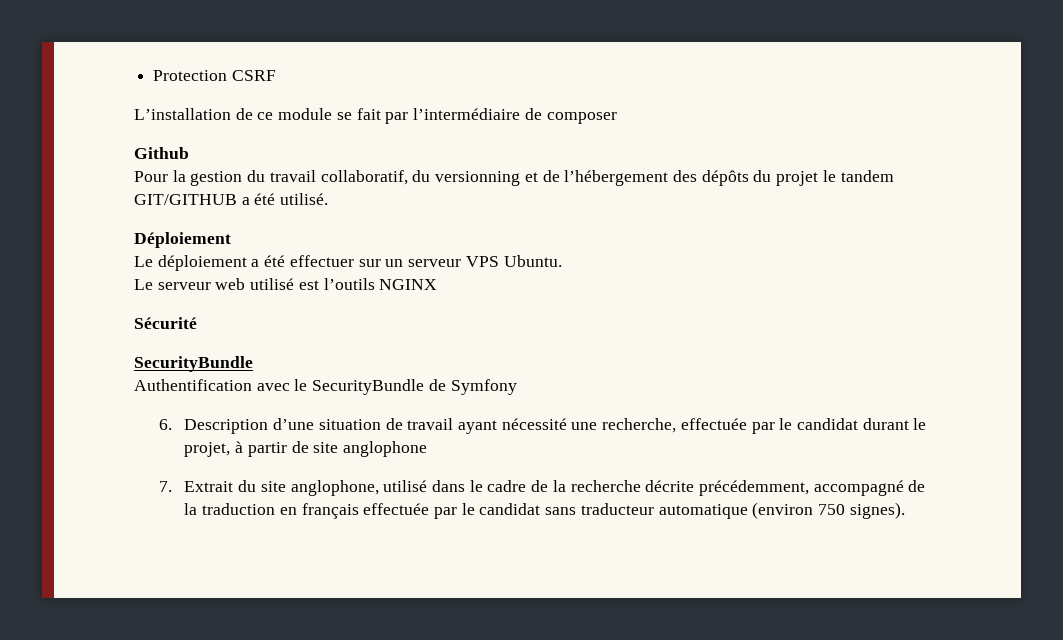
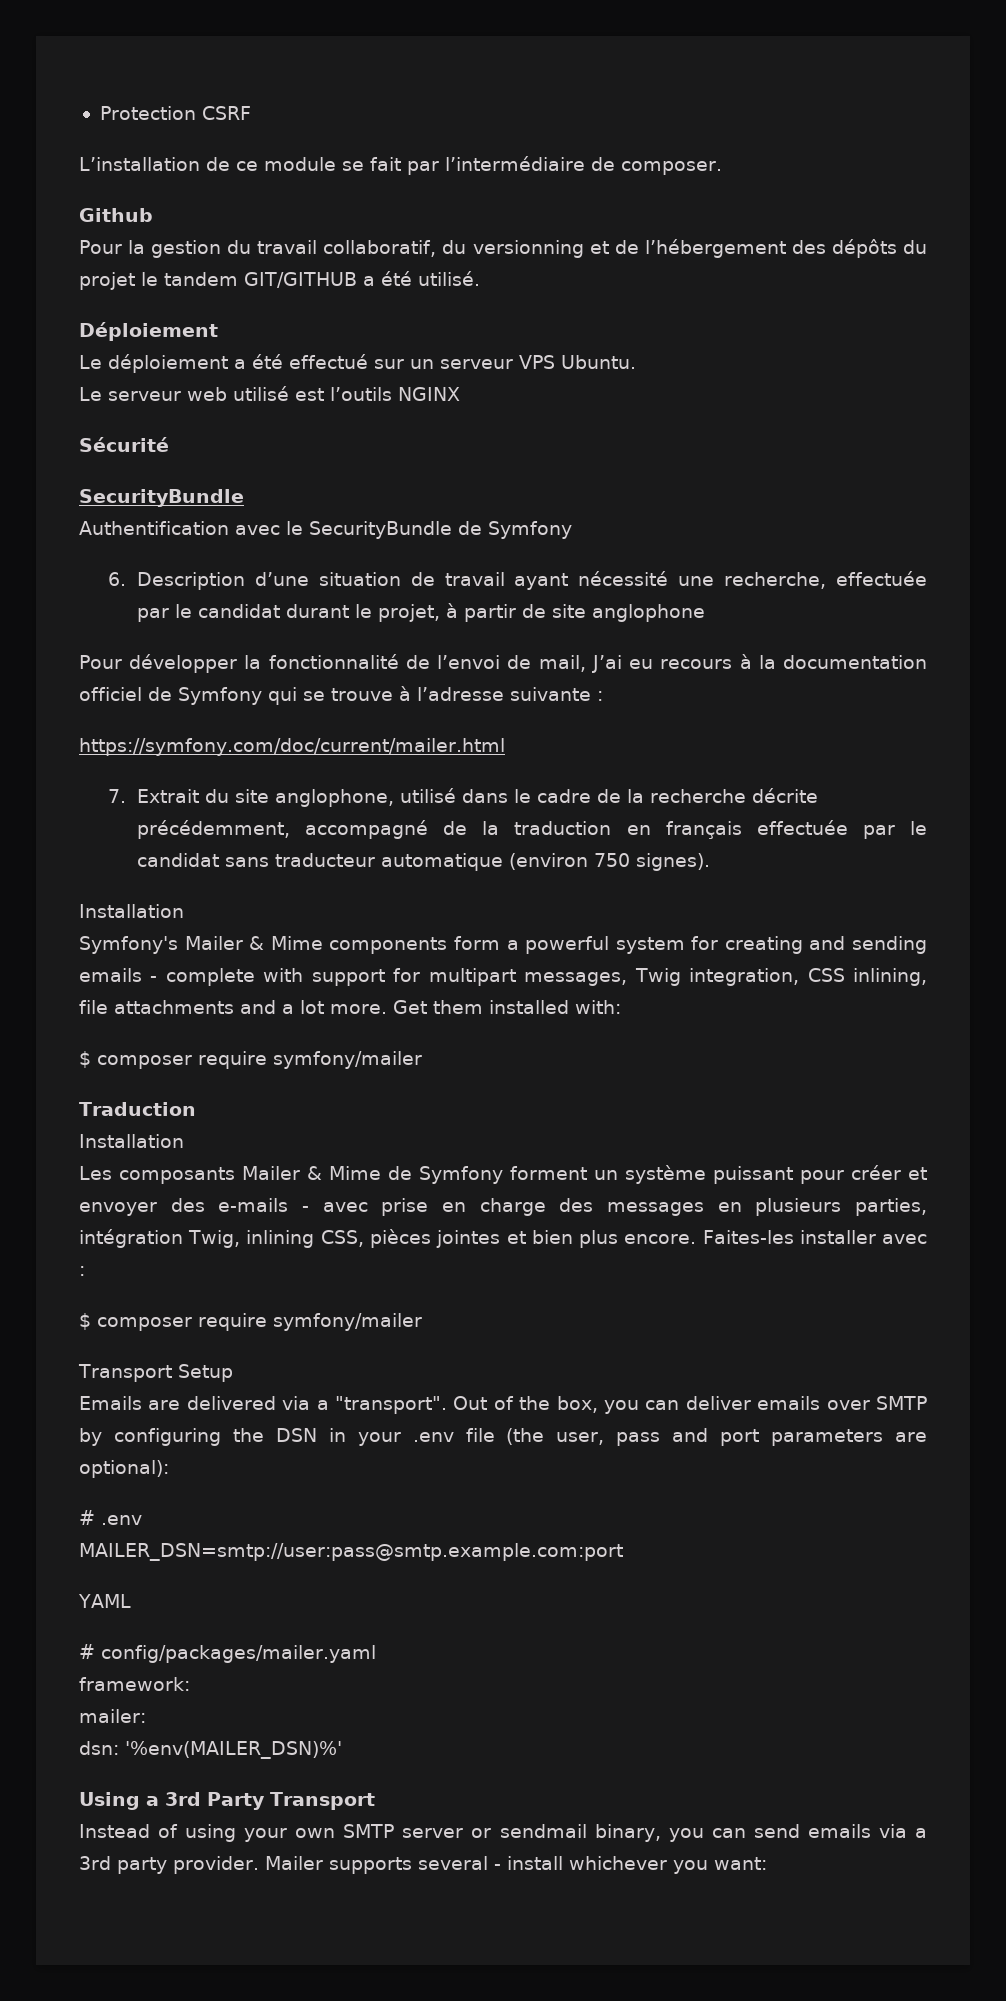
- L’installation de ce module se fait par l’intermédiaire de composer
+ L’installation de ce module se fait par l’intermédiaire de composer.
- Le déploiement a été effectuer sur un serveur VPS Ubuntu.
+ Le déploiement a été effectué sur un serveur VPS Ubuntu.
+ Pour développer la fonctionnalité de l’envoi de mail, J’ai eu recours à la documentation officiel de Symfony qui se trouve à l’adresse suivante :
+ https://symfony.com/doc/current/mailer.html
  7. Extrait du site anglophone, utilisé dans le cadre de la recherche décrite précédemment, accompagné de la traduction en français effectuée par le candidat sans traducteur automatique (environ 750 signes).
+ Installation
+ Symfony's Mailer & Mime components form a powerful system for creating and sending emails - complete with support for multipart messages, Twig integration, CSS inlining, file attachments and a lot more. Get them installed with:
+ $ composer require symfony/mailer
+ Traduction
+ Installation
+ Les composants Mailer & Mime de Symfony forment un système puissant pour créer et envoyer des e-mails - avec prise en charge des messages en plusieurs parties, intégration Twig, inlining CSS, pièces jointes et bien plus encore. Faites-les installer avec :
+ $ composer require symfony/mailer
+ Transport Setup
+ Emails are delivered via a "transport". Out of the box, you can deliver emails over SMTP by configuring the DSN in your .env file (the user, pass and port parameters are optional):
+ # .env
+ MAILER_DSN=smtp://user:pass@smtp.example.com:port
+ YAML
+ # config/packages/mailer.yaml
+ framework:
+ mailer:
+ dsn: '%env(MAILER_DSN)%'
+ Using a 3rd Party Transport
+ Instead of using your own SMTP server or sendmail binary, you can send emails via a 3rd party provider. Mailer supports several - install whichever you want:

